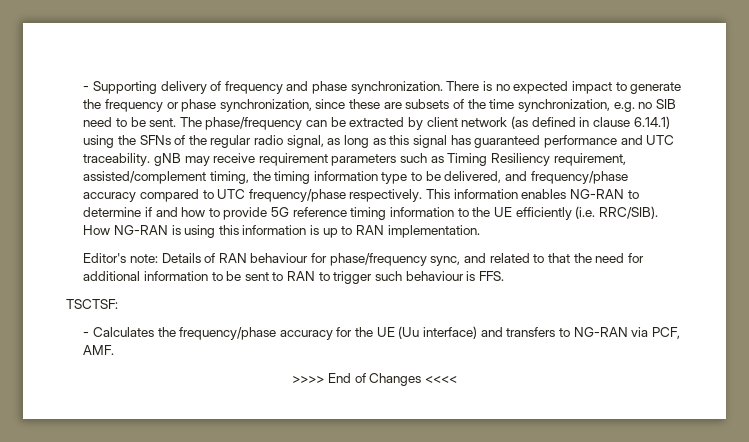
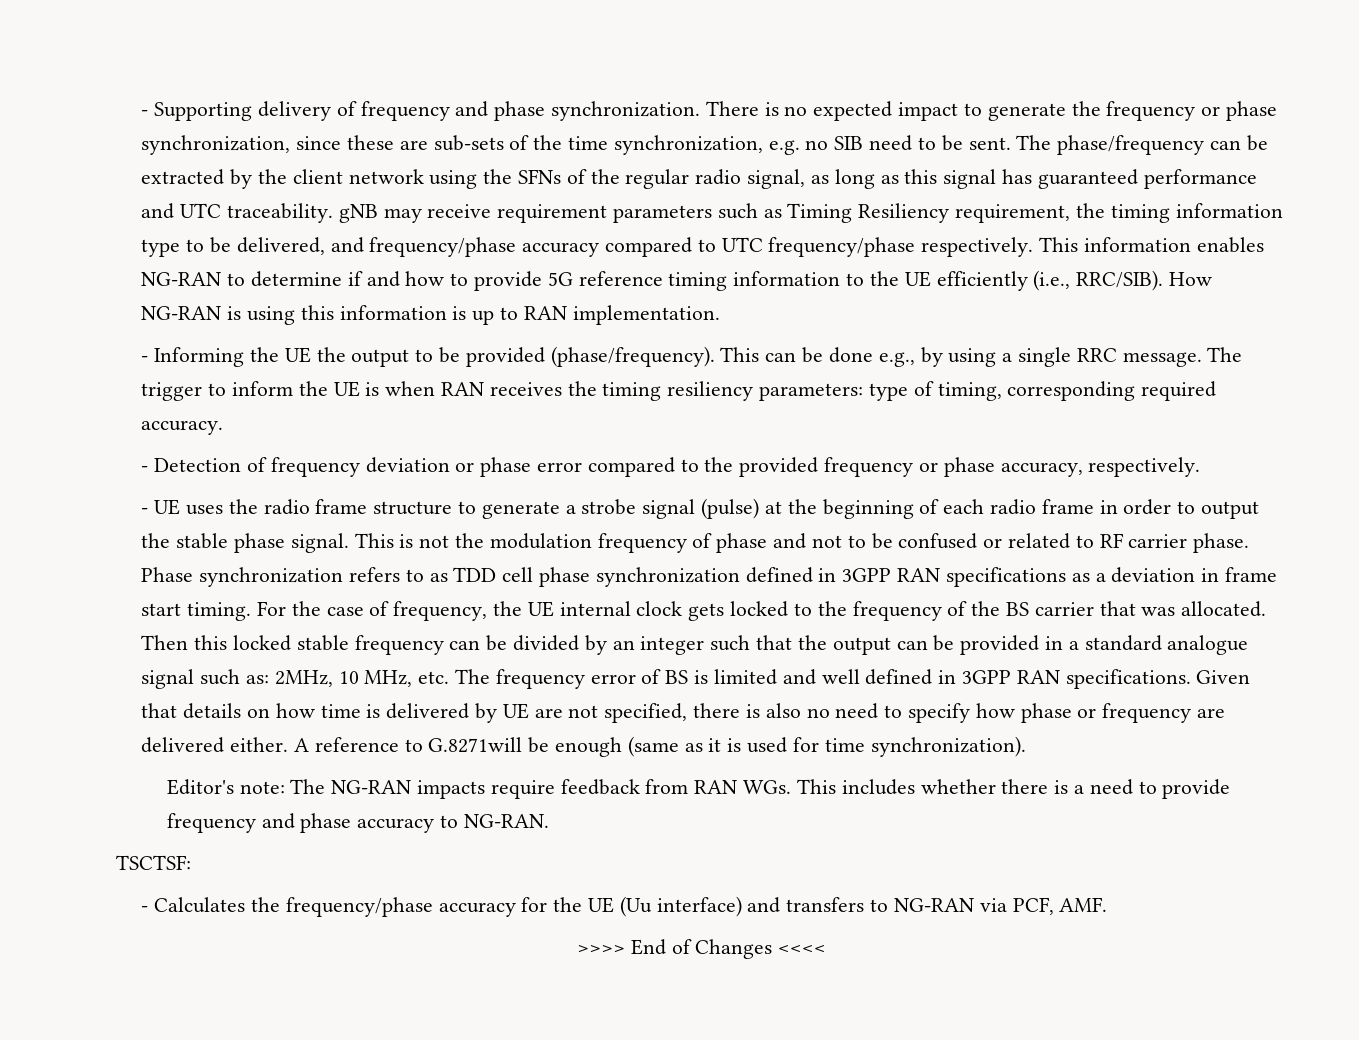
- There is no expected impact to generate the frequency or phase synchronization, since these are subsets of the time synchronization, e.g. no SIB need to be sent.
+ There is no expected impact to generate the frequency or phase synchronization, since these are sub-sets of the time synchronization, e.g. no SIB need to be sent.
- The phase/frequency can be extracted by client network (as defined in clause 6.14.1) using the SFNs of the regular radio signal, as long as this signal has guaranteed performance and UTC traceability. gNB may receive requirement parameters such as Timing Resiliency requirement, assisted/complement timing, the timing information type to be delivered, and frequency/phase accuracy compared to UTC frequency/phase respectively.
+ The phase/frequency can be extracted by the client network using the SFNs of the regular radio signal, as long as this signal has guaranteed performance and UTC traceability. gNB may receive requirement parameters such as Timing Resiliency requirement, the timing information type to be delivered, and frequency/phase accuracy compared to UTC frequency/phase respectively.
- This information enables NG-RAN to determine if and how to provide 5G reference timing information to the UE efficiently (i.e. RRC/SIB).
+ This information enables NG-RAN to determine if and how to provide 5G reference timing information to the UE efficiently (i.e., RRC/SIB).
- Editor's note: Details of RAN behaviour for phase/frequency sync, and related to that the need for additional information to be sent to RAN to trigger such behaviour is FFS.
+ - Informing the UE the output to be provided (phase/frequency). This can be done e.g., by using a single RRC message. The trigger to inform the UE is when RAN receives the timing resiliency parameters: type of timing, corresponding required accuracy.
+ - Detection of frequency deviation or phase error compared to the provided frequency or phase accuracy, respectively.
+ - UE uses the radio frame structure to generate a strobe signal (pulse) at the beginning of each radio frame in order to output the stable phase signal. This is not the modulation frequency of phase and not to be confused or related to RF carrier phase. Phase synchronization refers to as TDD cell phase synchronization defined in 3GPP RAN specifications as a deviation in frame start timing. For the case of frequency, the UE internal clock gets locked to the frequency of the BS carrier that was allocated. Then this locked stable frequency can be divided by an integer such that the output can be provided in a standard analogue signal such as: 2MHz, 10 MHz, etc. The frequency error of BS is limited and well defined in 3GPP RAN specifications. Given that details on how time is delivered by UE are not specified, there is also no need to specify how phase or frequency are delivered either. A reference to G.8271will be enough (same as it is used for time synchronization).
+ Editor's note: The NG-RAN impacts require feedback from RAN WGs. This includes whether there is a need to provide frequency and phase accuracy to NG-RAN.

